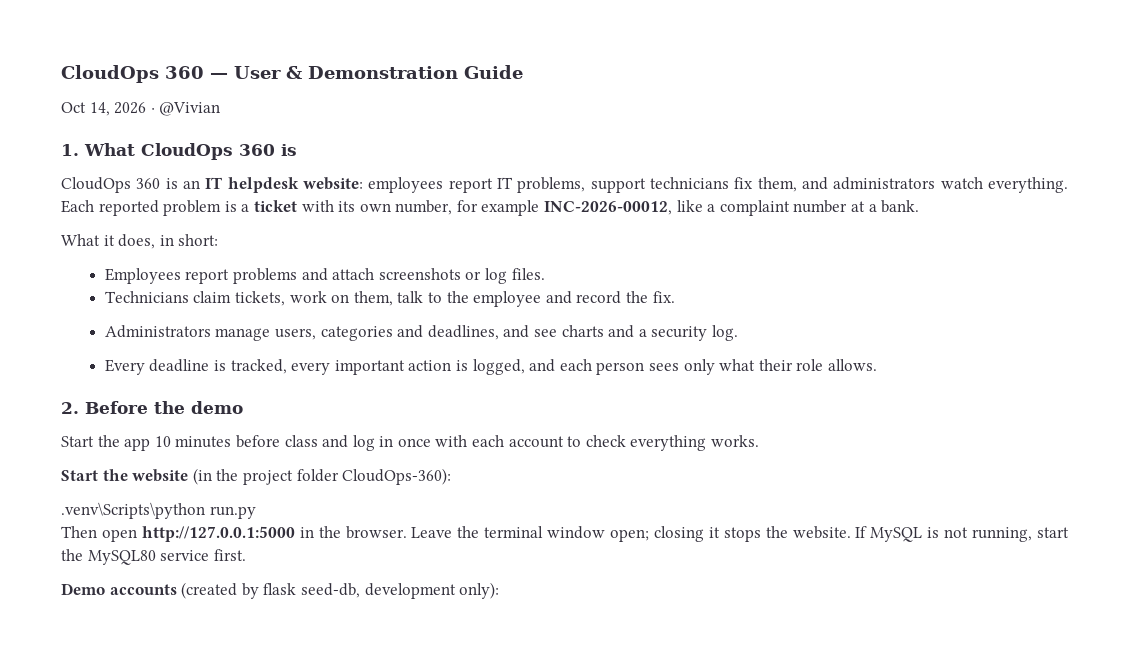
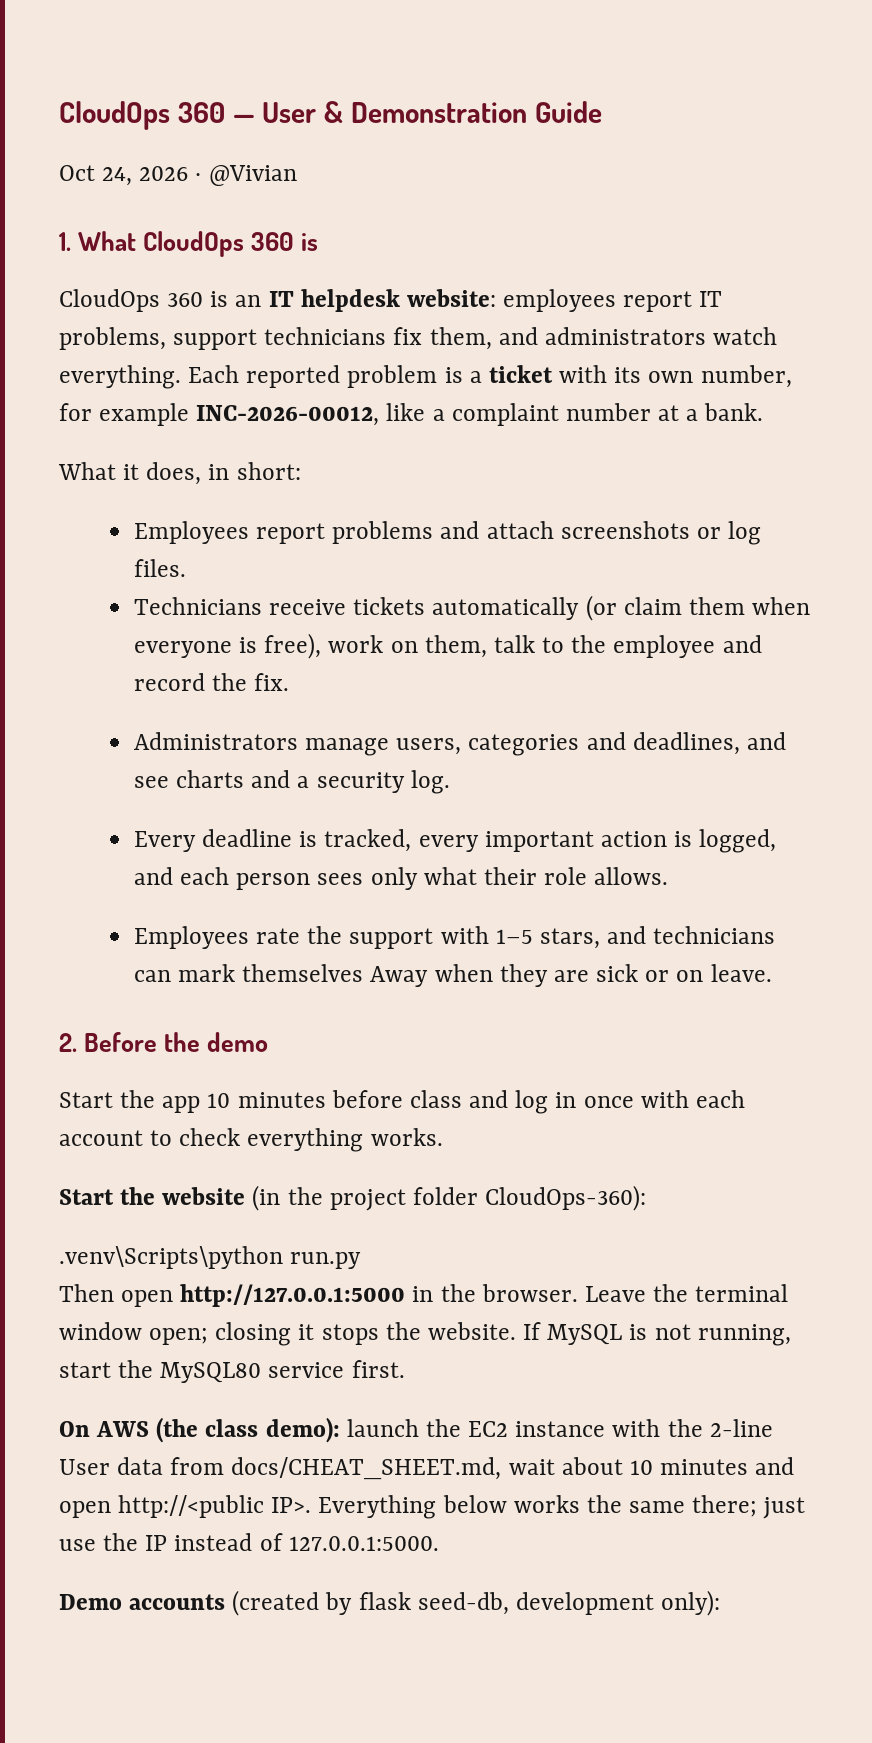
- Oct 14, 2026 · @Vivian
+ Oct 24, 2026 · @Vivian
- Technicians claim tickets, work on them, talk to the employee and record the fix.
+ Technicians receive tickets automatically (or claim them when everyone is free), work on them, talk to the employee and record the fix.
+ Employees rate the support with 1–5 stars, and technicians can mark themselves Away when they are sick or on leave.
+ On AWS (the class demo): launch the EC2 instance with the 2-line User data from docs/CHEAT_SHEET.md, wait about 10 minutes and open http://<public IP>. Everything below works the same there; just use the IP instead of 127.0.0.1:5000.

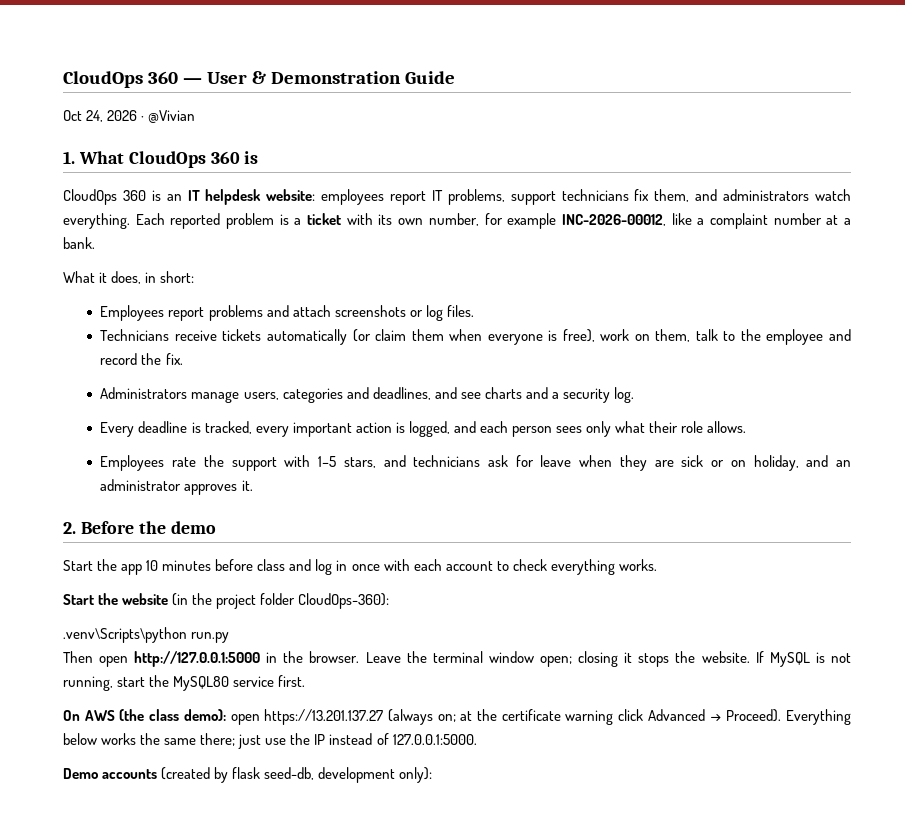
- Employees rate the support with 1–5 stars, and technicians can mark themselves Away when they are sick or on leave.
+ Employees rate the support with 1–5 stars, and technicians ask for leave when they are sick or on holiday, and an administrator approves it.
- On AWS (the class demo): launch the EC2 instance with the 2-line User data from docs/CHEAT_SHEET.md, wait about 10 minutes and open http://<public IP>. Everything below works the same there; just use the IP instead of 127.0.0.1:5000.
+ On AWS (the class demo): open https://13.201.137.27 (always on; at the certificate warning click Advanced → Proceed). Everything below works the same there; just use the IP instead of 127.0.0.1:5000.

